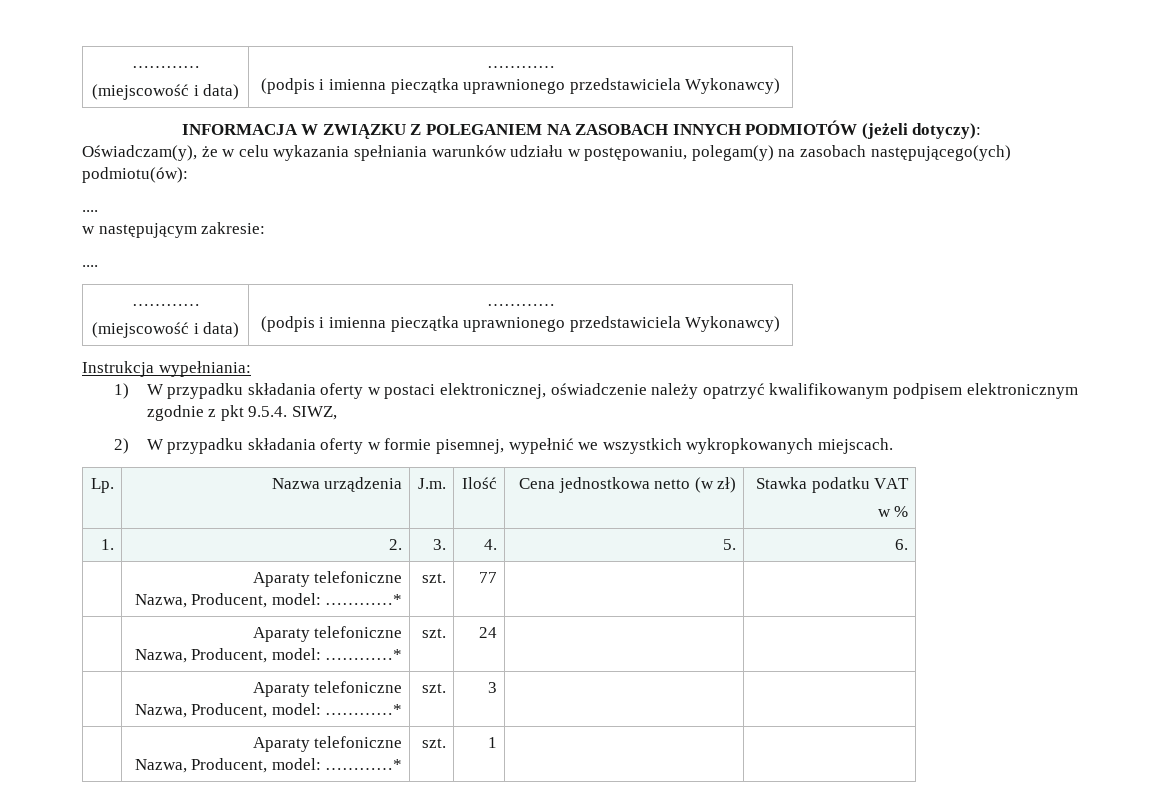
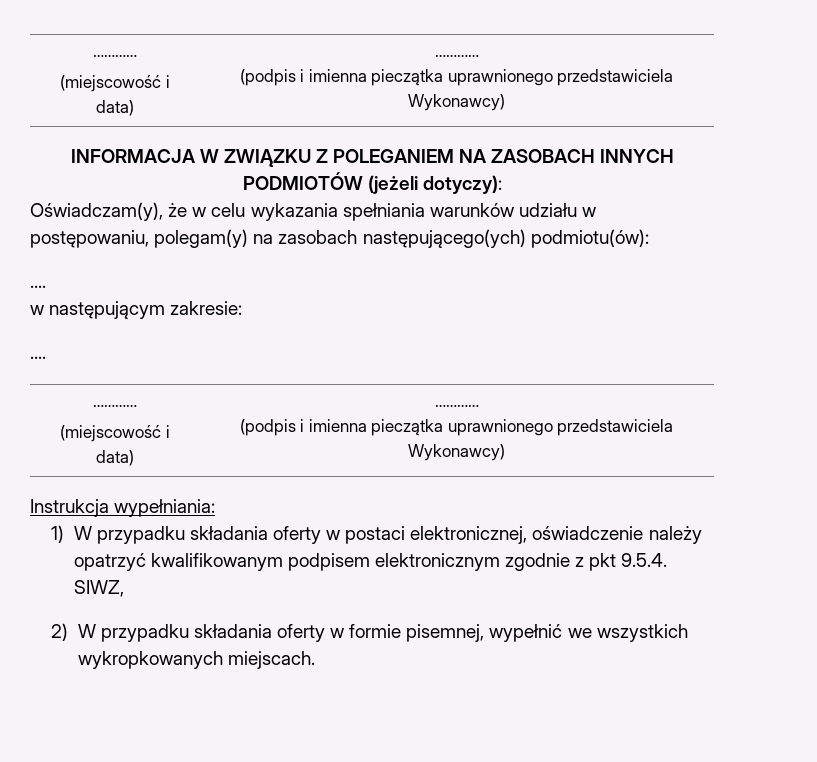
- Lp. | Nazwa urządzenia | J.m. | Ilość | Cena jednostkowa netto (w zł) | Stawka podatku VAT
- w %
- 1. | 2. | 3. | 4. | 5. | 6.
- | Aparaty telefoniczne
- Nazwa, Producent, model: …………* | szt. | 77 | |
- | Aparaty telefoniczne
- Nazwa, Producent, model: …………* | szt. | 24 | |
- | Aparaty telefoniczne
- Nazwa, Producent, model: …………* | szt. | 3 | |
- | Aparaty telefoniczne
- Nazwa, Producent, model: …………* | szt. | 1 | |

